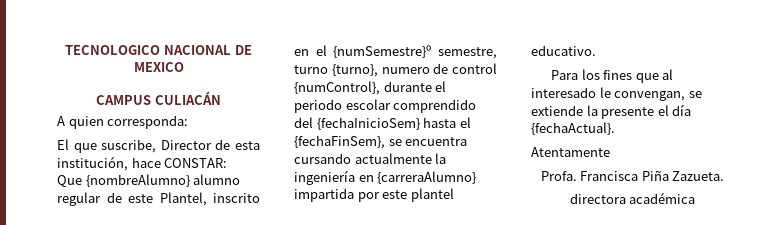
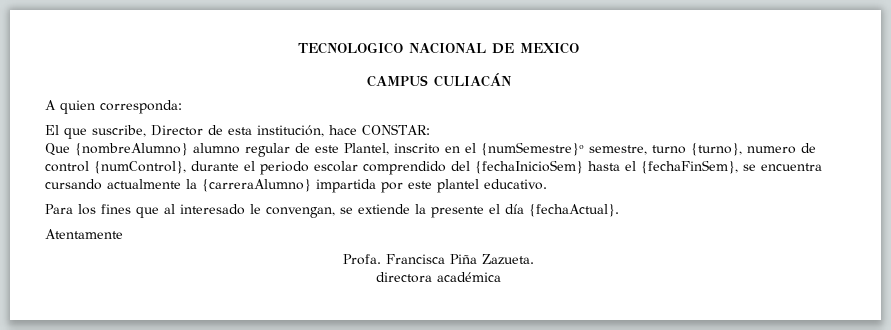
- Que {nombreAlumno} alumno regular de este Plantel, inscrito en el {numSemestre}º semestre, turno {turno}, numero de control {numControl}, durante el periodo escolar comprendido del {fechaInicioSem} hasta el {fechaFinSem}, se encuentra cursando actualmente la ingeniería en {carreraAlumno} impartida por este plantel educativo.
+ Que {nombreAlumno} alumno regular de este Plantel, inscrito en el {numSemestre}º semestre, turno {turno}, numero de control {numControl}, durante el periodo escolar comprendido del {fechaInicioSem} hasta el {fechaFinSem}, se encuentra cursando actualmente la {carreraAlumno} impartida por este plantel educativo.

